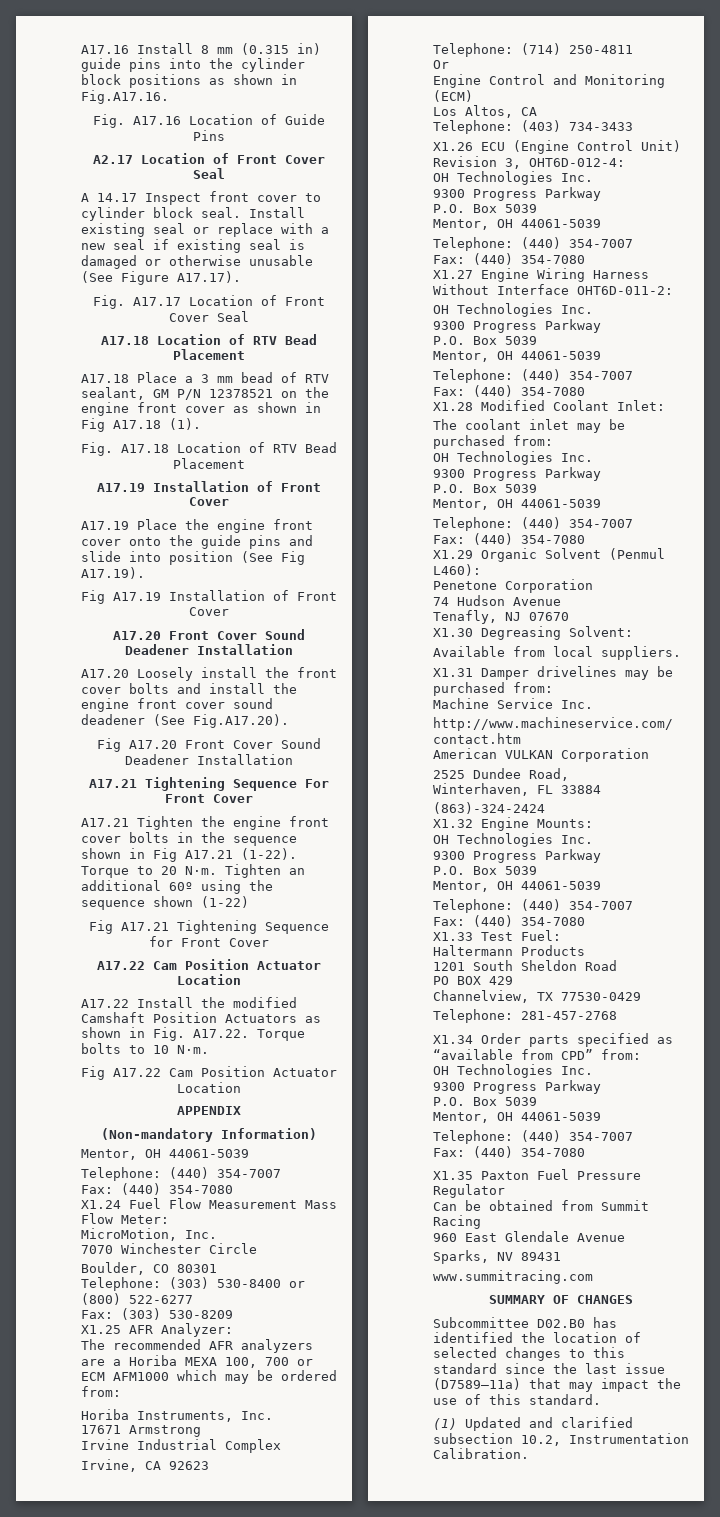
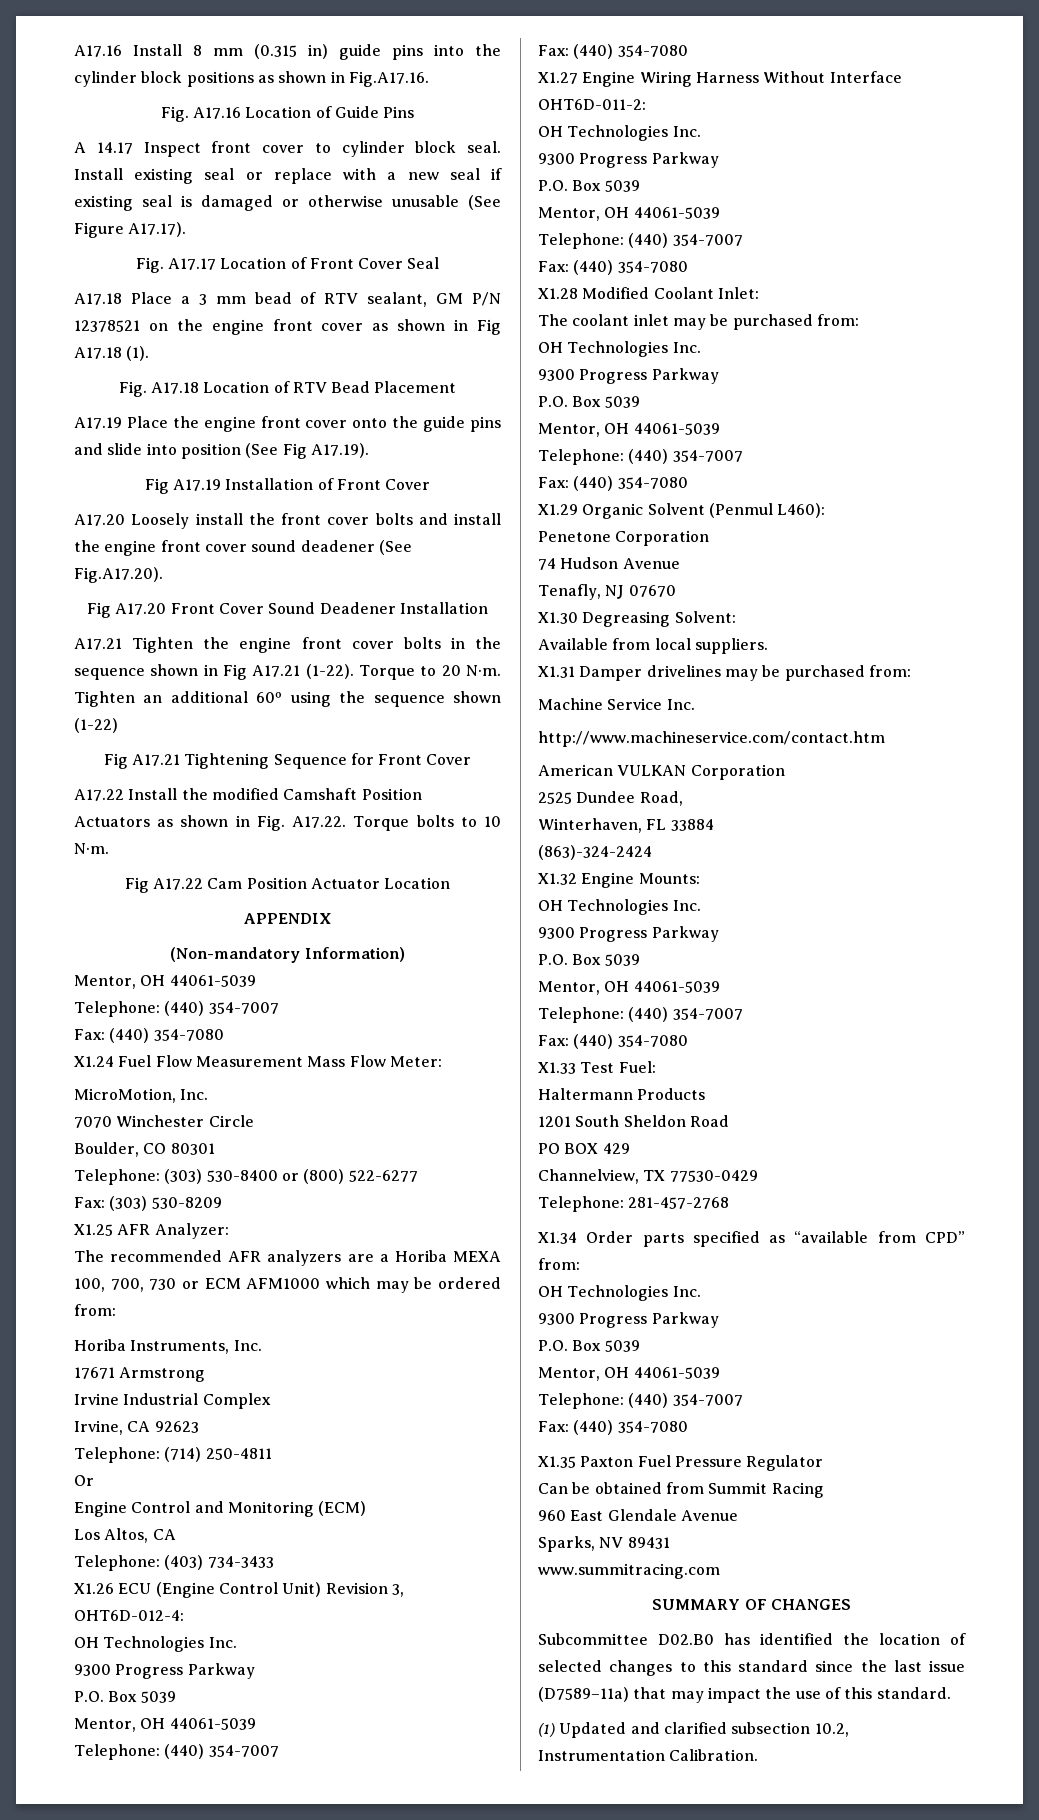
- A2.17 Location of Front Cover Seal
  Fig. A17.17 Location of Front Cover Seal
- A17.18 Location of RTV Bead Placement
  Fig. A17.18 Location of RTV Bead Placement
- A17.19 Installation of Front Cover
  Fig A17.19 Installation of Front Cover
- A17.20 Front Cover Sound Deadener Installation
- A17.21 Tightening Sequence For Front Cover
  Fig A17.21 Tightening Sequence for Front Cover
- A17.22 Cam Position Actuator Location
- The recommended AFR analyzers are a Horiba MEXA 100, 700 or ECM AFM1000 which may be ordered from:
+ The recommended AFR analyzers are a Horiba MEXA 100, 700, 730 or ECM AFM1000 which may be ordered from:

